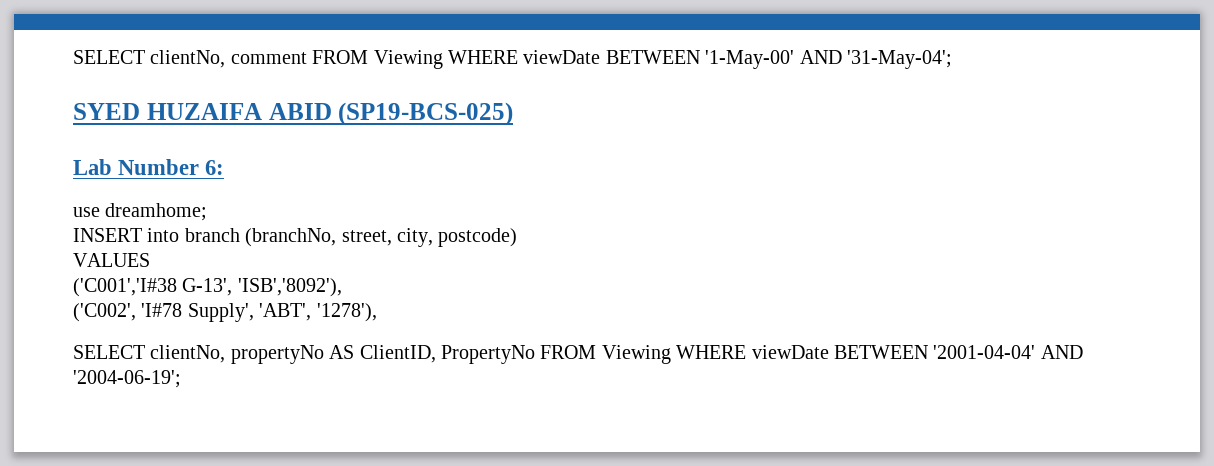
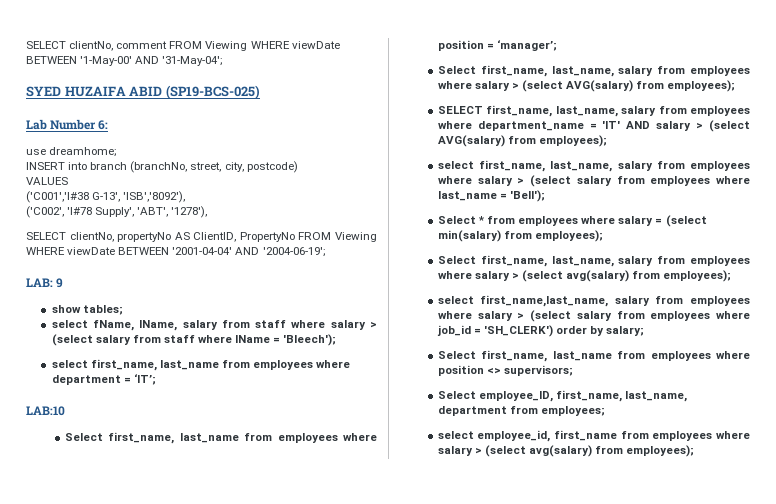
+ LAB: 9
+ show tables;
+ select fName, lName, salary from staff where salary > (select salary from staff where lName = 'Bleech');
+ select first_name, last_name from employees where department = ‘IT’;
+ LAB:10
+ Select first_name, last_name from employees where position = ‘manager’;
+ Select first_name, last_name, salary from employees where salary > (select AVG(salary) from employees);
+ SELECT first_name, last_name, salary from employees where department_name = 'IT' AND salary > (select AVG(salary) from employees);
+ select first_name, last_name, salary from employees where salary > (select salary from employees where last_name = 'Bell');
+ Select * from employees where salary = (select min(salary) from employees);
+ Select first_name, last_name, salary from employees where salary > (select avg(salary) from employees);
+ select first_name,last_name, salary from employees where salary > (select salary from employees where job_id = 'SH_CLERK') order by salary;
+ Select first_name, last_name from employees where position <> supervisors;
+ Select employee_ID, first_name, last_name, department from employees;
+ select employee_id, first_name from employees where salary > (select avg(salary) from employees);

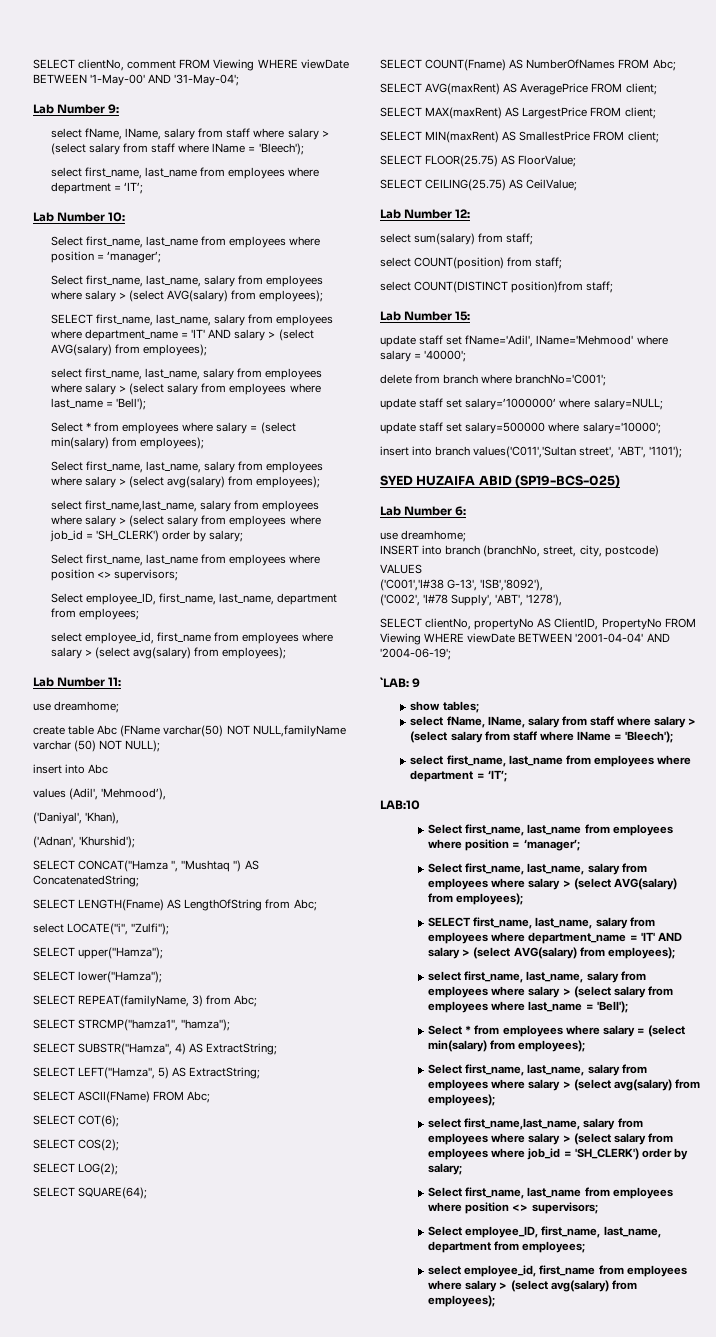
+ Lab Number 9:
+ select fName, lName, salary from staff where salary > (select salary from staff where lName = 'Bleech');
+ select first_name, last_name from employees where department = ‘IT’;
+ Lab Number 10:
+ Select first_name, last_name from employees where position = ‘manager’;
+ Select first_name, last_name, salary from employees where salary > (select AVG(salary) from employees);
+ SELECT first_name, last_name, salary from employees where department_name = 'IT' AND salary > (select AVG(salary) from employees);
+ select first_name, last_name, salary from employees where salary > (select salary from employees where last_name = 'Bell');
+ Select * from employees where salary = (select min(salary) from employees);
+ Select first_name, last_name, salary from employees where salary > (select avg(salary) from employees);
+ select first_name,last_name, salary from employees where salary > (select salary from employees where job_id = 'SH_CLERK') order by salary;
+ Select first_name, last_name from employees where position <> supervisors;
+ Select employee_ID, first_name, last_name, department from employees;
+ select employee_id, first_name from employees where salary > (select avg(salary) from employees);
+ Lab Number 11:
+ use dreamhome;
+ create table Abc (FName varchar(50) NOT NULL,familyName varchar (50) NOT NULL);
+ insert into Abc
+ values (Adil', 'Mehmood’),
+ ('Daniyal', 'Khan),
+ ('Adnan', 'Khurshid');
+ SELECT CONCAT("Hamza ", "Mushtaq ") AS ConcatenatedString;
+ SELECT LENGTH(Fname) AS LengthOfString from Abc;
+ select LOCATE("i", "Zulfi");
+ SELECT upper("Hamza");
+ SELECT lower("Hamza");
+ SELECT REPEAT(familyName, 3) from Abc;
+ SELECT STRCMP("hamza1", "hamza");
+ SELECT SUBSTR("Hamza", 4) AS ExtractString;
+ SELECT LEFT("Hamza", 5) AS ExtractString;
+ SELECT ASCII(FName) FROM Abc;
+ SELECT COT(6);
+ SELECT COS(2);
+ SELECT LOG(2);
+ SELECT SQUARE(64);
+ SELECT COUNT(Fname) AS NumberOfNames FROM Abc;
+ SELECT AVG(maxRent) AS AveragePrice FROM client;
+ SELECT MAX(maxRent) AS LargestPrice FROM client;
+ SELECT MIN(maxRent) AS SmallestPrice FROM client;
+ SELECT FLOOR(25.75) AS FloorValue;
+ SELECT CEILING(25.75) AS CeilValue;
+ Lab Number 12:
+ select sum(salary) from staff;
+ select COUNT(position) from staff;
+ select COUNT(DISTINCT position)from staff;
+ Lab Number 15:
+ update staff set fName='Adil', lName='Mehmood' where salary = '40000';
+ delete from branch where branchNo='C001';
+ update staff set salary=’1000000’ where salary=NULL;
+ update staff set salary=500000 where salary='10000';
+ insert into branch values('C011','Sultan street', 'ABT', '1101');
- LAB: 9
+ `LAB: 9

